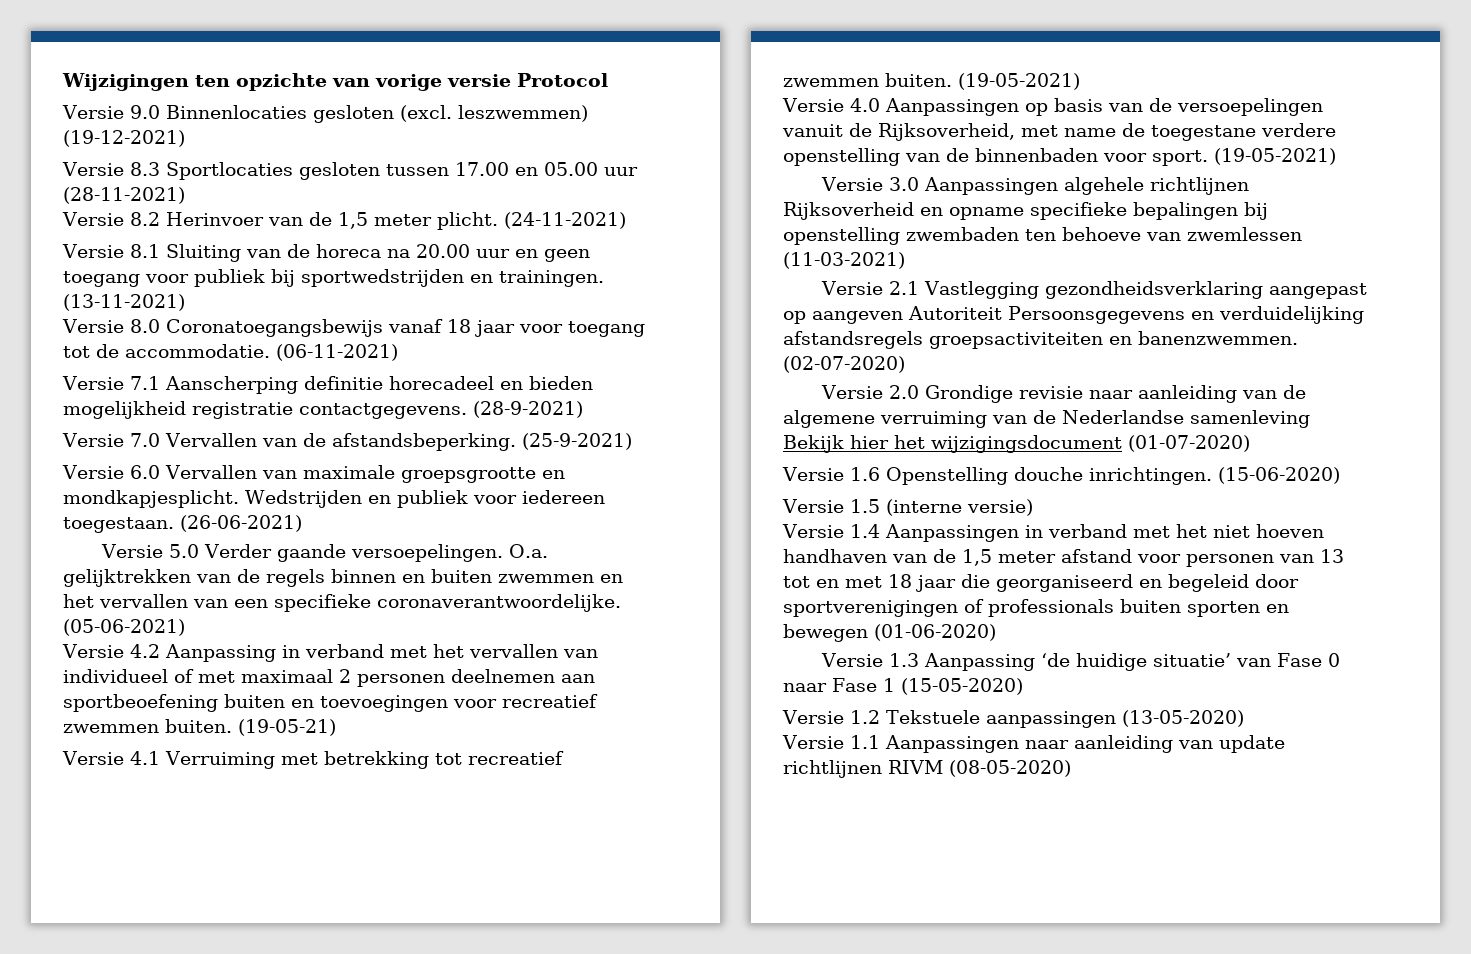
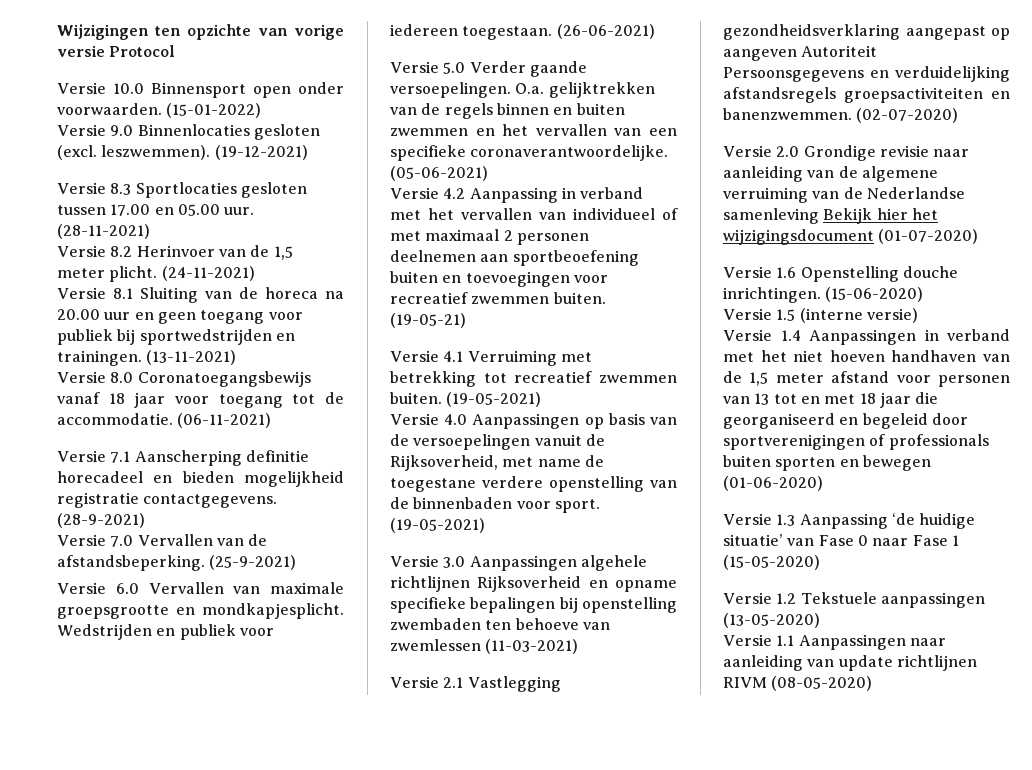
+ Versie 10.0 Binnensport open onder voorwaarden. (15-01-2022)
- Versie 9.0 Binnenlocaties gesloten (excl. leszwemmen) (19-12-2021)
+ Versie 9.0 Binnenlocaties gesloten (excl. leszwemmen). (19-12-2021)
- Versie 8.3 Sportlocaties gesloten tussen 17.00 en 05.00 uur (28-11-2021)
+ Versie 8.3 Sportlocaties gesloten tussen 17.00 en 05.00 uur. (28-11-2021)

